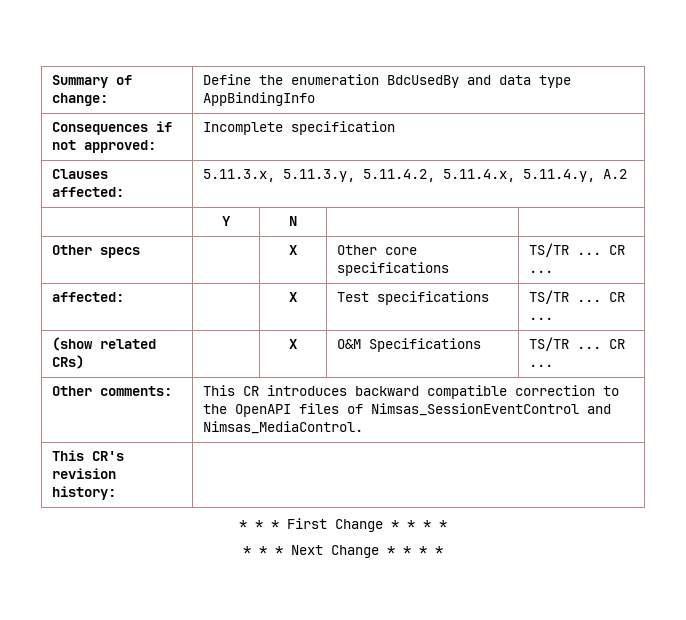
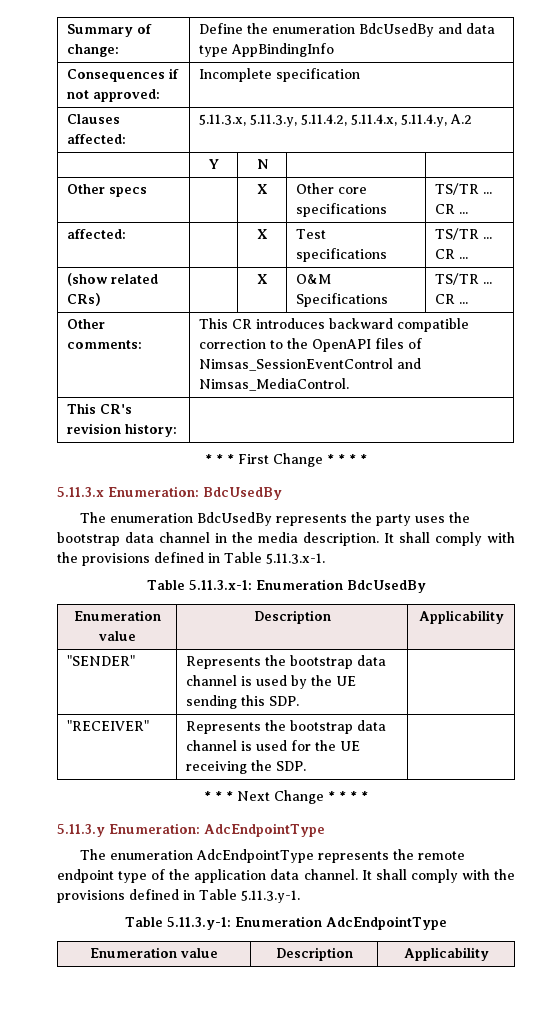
+ 5.11.3.x Enumeration: BdcUsedBy
+ The enumeration BdcUsedBy represents the party uses the bootstrap data channel in the media description. It shall comply with the provisions defined in Table 5.11.3.x-1.
+ Table 5.11.3.x-1: Enumeration BdcUsedBy
+ Enumeration value | Description | Applicability
+ "SENDER" | Represents the bootstrap data channel is used by the UE sending this SDP. |
+ "RECEIVER" | Represents the bootstrap data channel is used for the UE receiving the SDP. |
+ 5.11.3.y Enumeration: AdcEndpointType
+ The enumeration AdcEndpointType represents the remote endpoint type of the application data channel. It shall comply with the provisions defined in Table 5.11.3.y-1.
+ Table 5.11.3.y-1: Enumeration AdcEndpointType
+ Enumeration value | Description | Applicability

